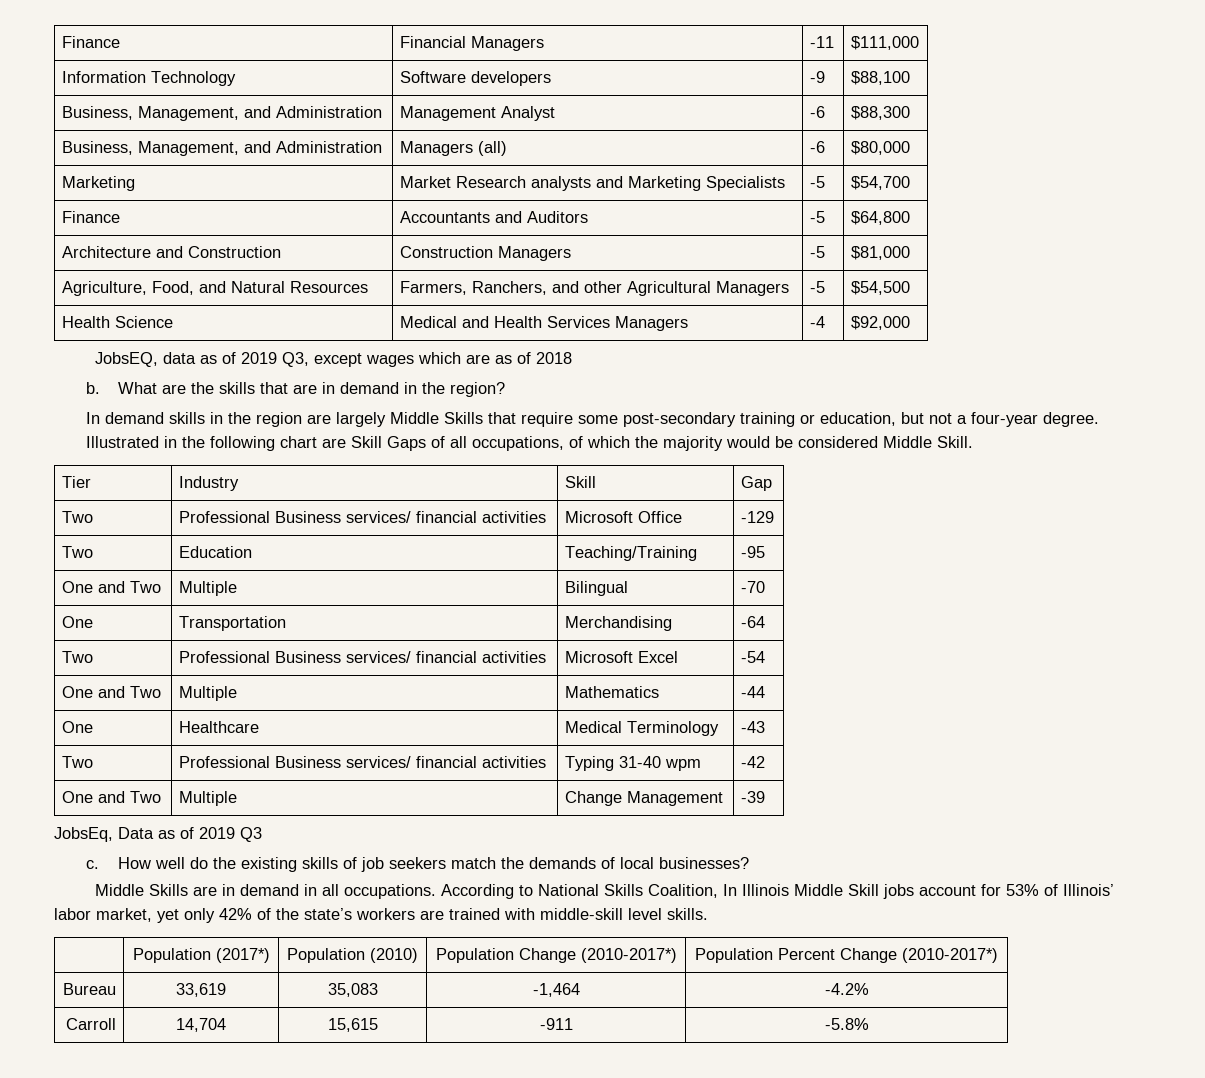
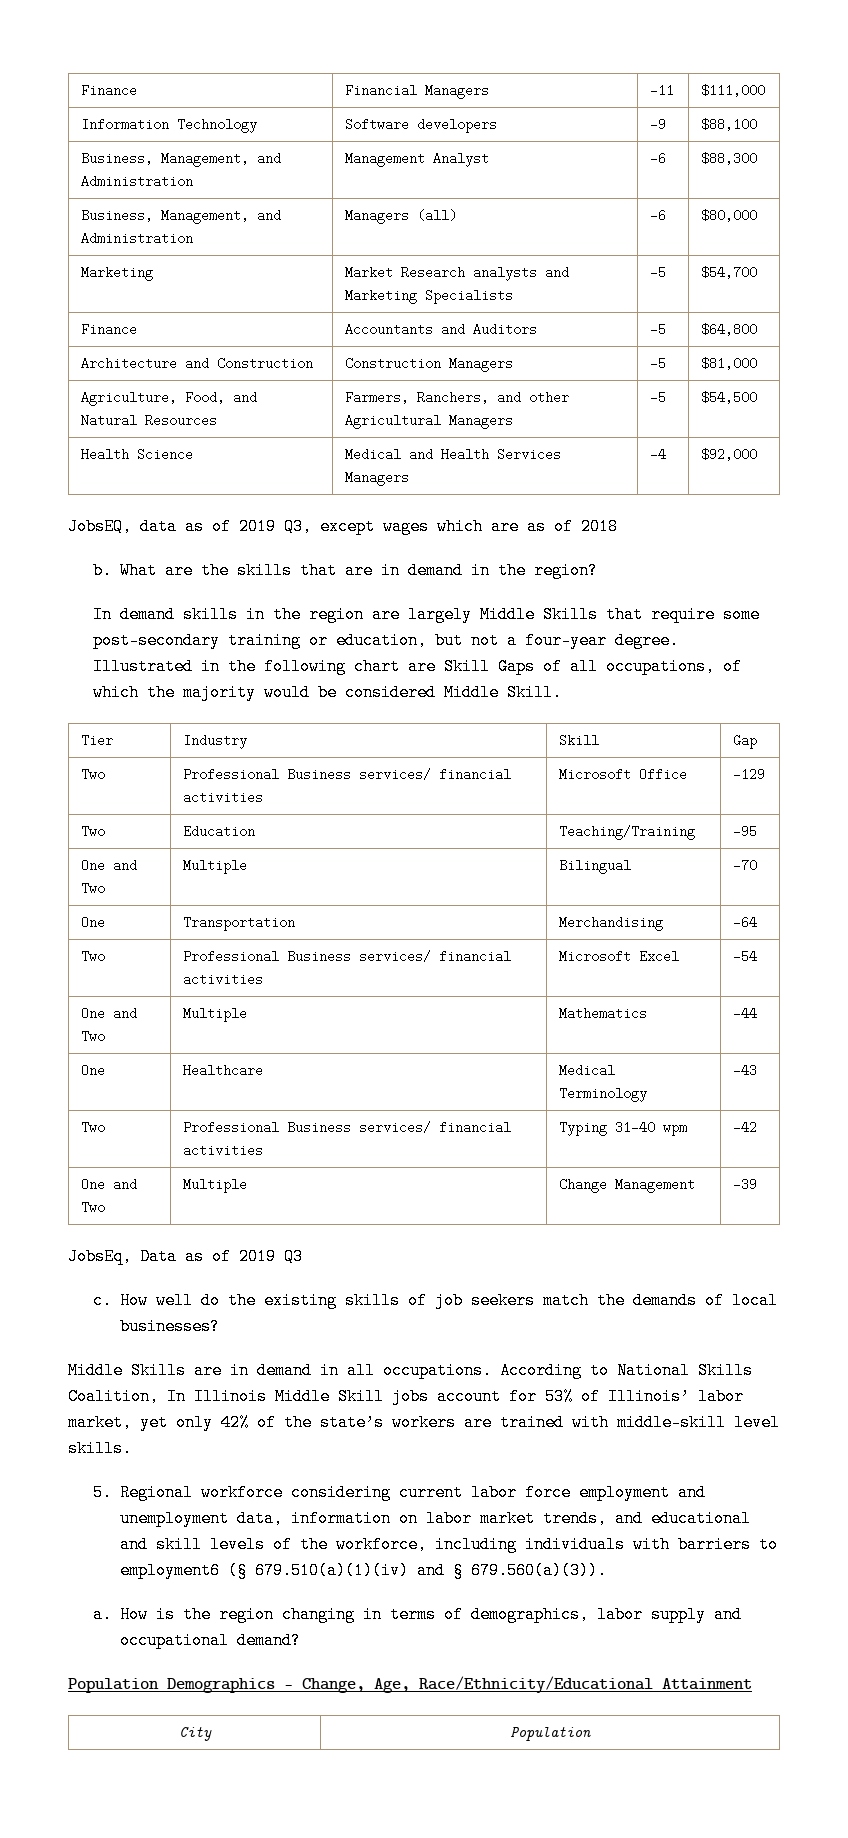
- | Population (2017*) | Population (2010) | Population Change (2010-2017*) | Population Percent Change (2010-2017*)
- Bureau | 33,619 | 35,083 | -1,464 | -4.2%
- Carroll | 14,704 | 15,615 | -911 | -5.8%
+ 5. Regional workforce considering current labor force employment and unemployment data, information on labor market trends, and educational and skill levels of the workforce, including individuals with barriers to employment6 (§ 679.510(a)(1)(iv) and § 679.560(a)(3)).
+ a. How is the region changing in terms of demographics, labor supply and occupational demand?
+ Population Demographics – Change, Age, Race/Ethnicity/Educational Attainment
+ City | Population

